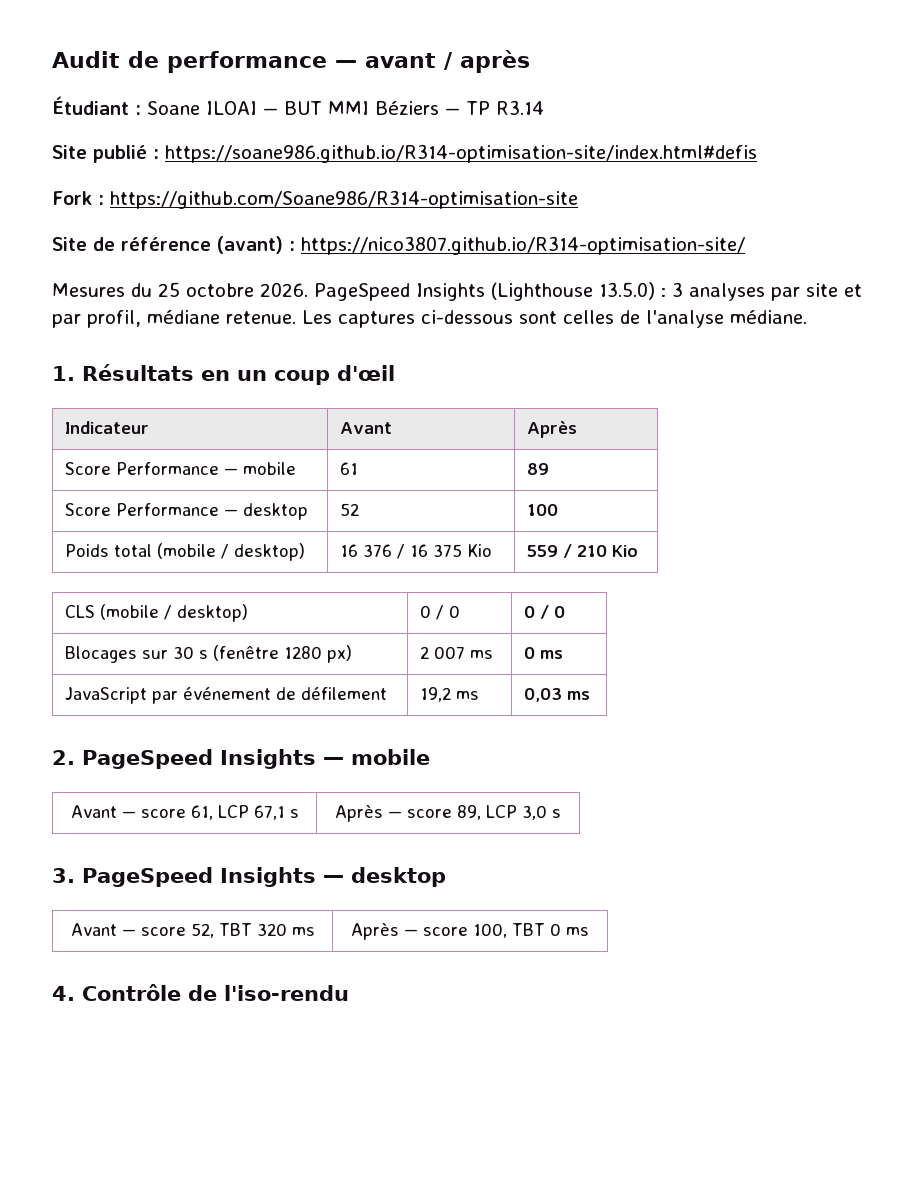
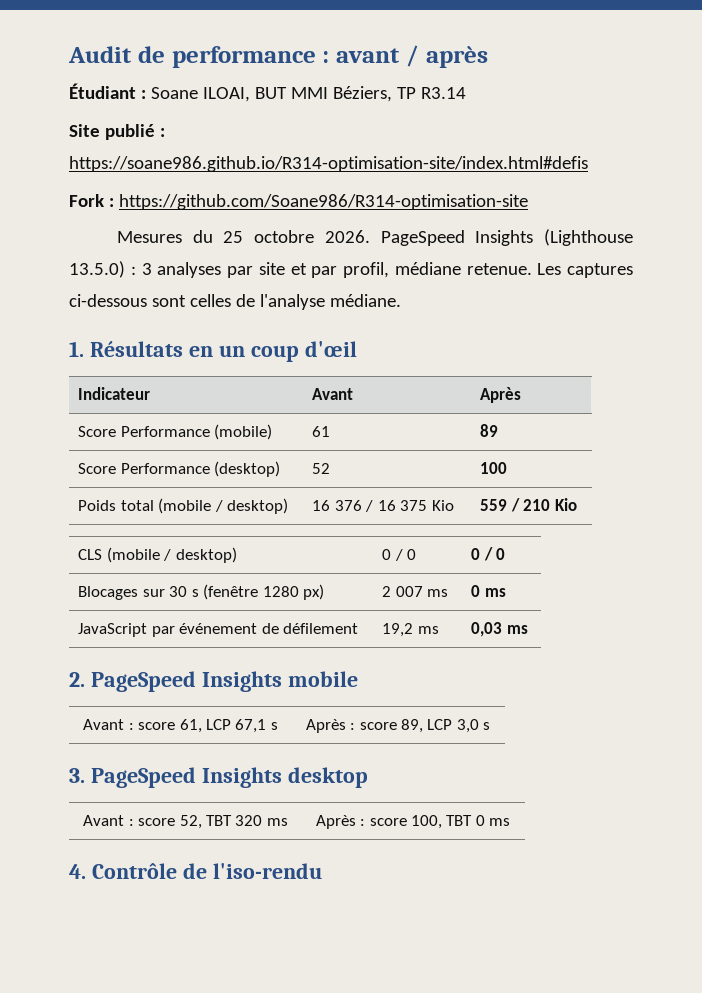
- Audit de performance — avant / après
+ Audit de performance : avant / après
- Étudiant : Soane ILOAI — BUT MMI Béziers — TP R3.14
+ Étudiant : Soane ILOAI, BUT MMI Béziers, TP R3.14
- Site de référence (avant) : https://nico3807.github.io/R314-optimisation-site/
- Score Performance — mobile | 61 | 89
+ Score Performance (mobile) | 61 | 89
- Score Performance — desktop | 52 | 100
+ Score Performance (desktop) | 52 | 100
- 2. PageSpeed Insights — mobile
+ 2. PageSpeed Insights mobile
- Avant — score 61, LCP 67,1 s | Après — score 89, LCP 3,0 s
+ Avant : score 61, LCP 67,1 s | Après : score 89, LCP 3,0 s
- 3. PageSpeed Insights — desktop
+ 3. PageSpeed Insights desktop
- Avant — score 52, TBT 320 ms | Après — score 100, TBT 0 ms
+ Avant : score 52, TBT 320 ms | Après : score 100, TBT 0 ms

